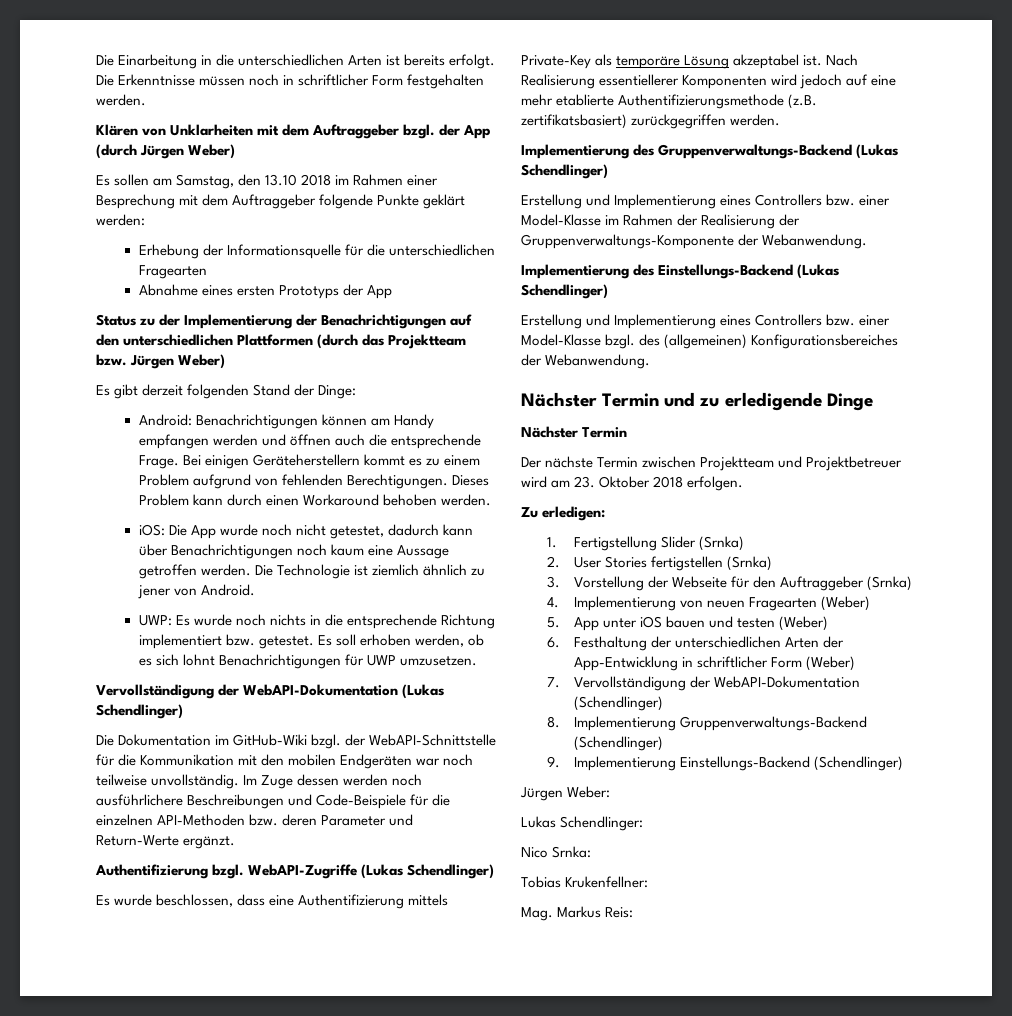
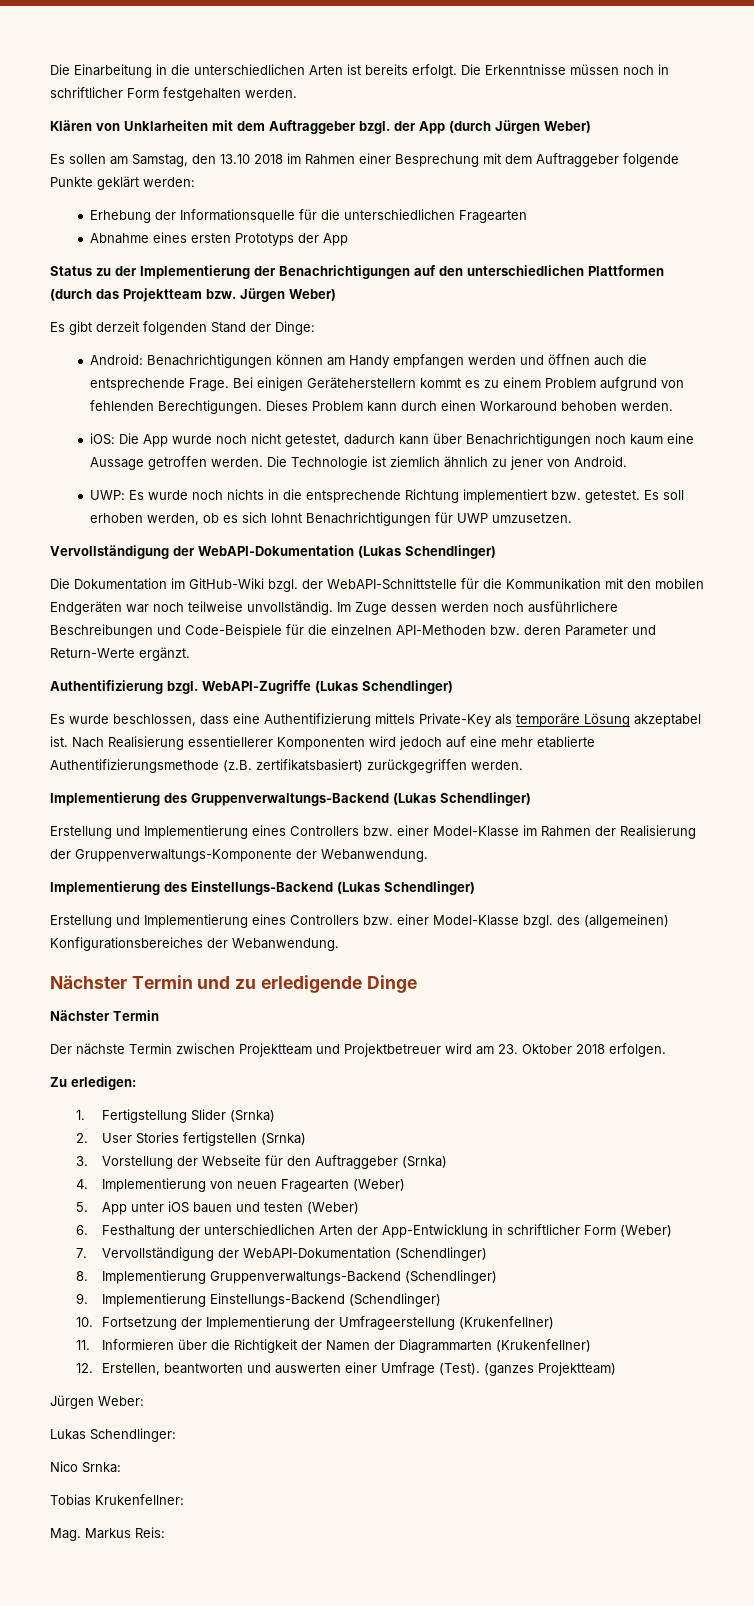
+ 10. Fortsetzung der Implementierung der Umfrageerstellung (Krukenfellner)
+ 11. Informieren über die Richtigkeit der Namen der Diagrammarten (Krukenfellner)
+ 12. Erstellen, beantworten und auswerten einer Umfrage (Test). (ganzes Projektteam)

